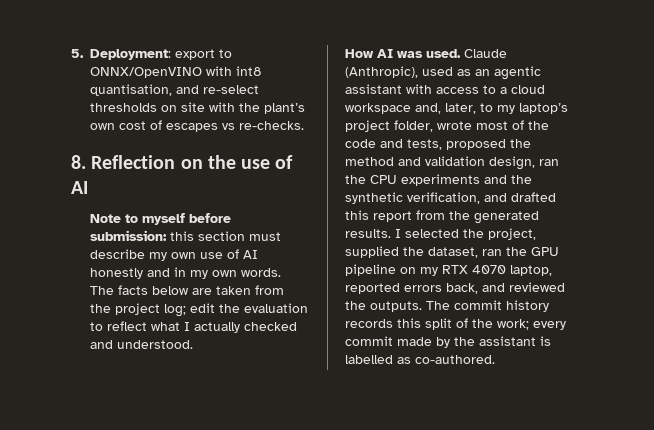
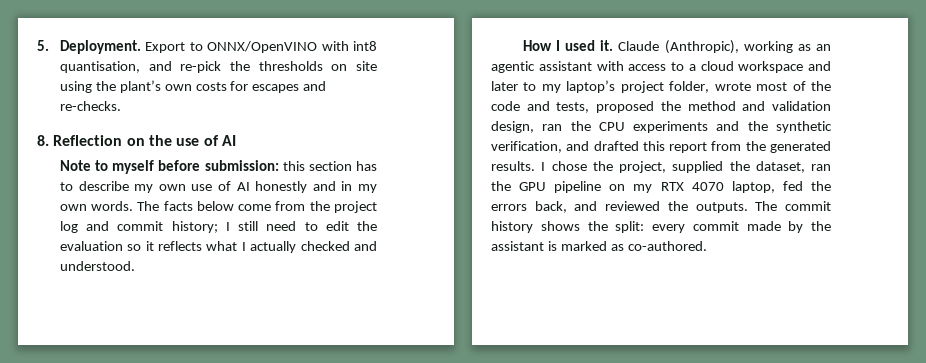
- 5. Deployment: export to ONNX/OpenVINO with int8 quantisation, and re-select thresholds on site with the plant’s own cost of escapes vs re-checks.
+ 5. Deployment. Export to ONNX/OpenVINO with int8 quantisation, and re-pick the thresholds on site using the plant’s own costs for escapes and re-checks.
- Note to myself before submission: this section must describe my own use of AI honestly and in my own words.
+ Note to myself before submission: this section has to describe my own use of AI honestly and in my own words.
- The facts below are taken from the project log; edit the evaluation to reflect what I actually checked and understood.
+ The facts below come from the project log and commit history; I still need to edit the evaluation so it reflects what I actually checked and understood.
- How AI was used.
+ How I used it.
- Claude (Anthropic), used as an agentic assistant with access to a cloud workspace and, later, to my laptop’s project folder, wrote most of the code and tests, proposed the method and validation design, ran the CPU experiments and the synthetic verification, and drafted this report from the generated results.
+ Claude (Anthropic), working as an agentic assistant with access to a cloud workspace and later to my laptop’s project folder, wrote most of the code and tests, proposed the method and validation design, ran the CPU experiments and the synthetic verification, and drafted this report from the generated results.
- I selected the project, supplied the dataset, ran the GPU pipeline on my RTX 4070 laptop, reported errors back, and reviewed the outputs.
+ I chose the project, supplied the dataset, ran the GPU pipeline on my RTX 4070 laptop, fed the errors back, and reviewed the outputs.
- The commit history records this split of the work; every commit made by the assistant is labelled as co-authored.
+ The commit history shows the split: every commit made by the assistant is marked as co-authored.

